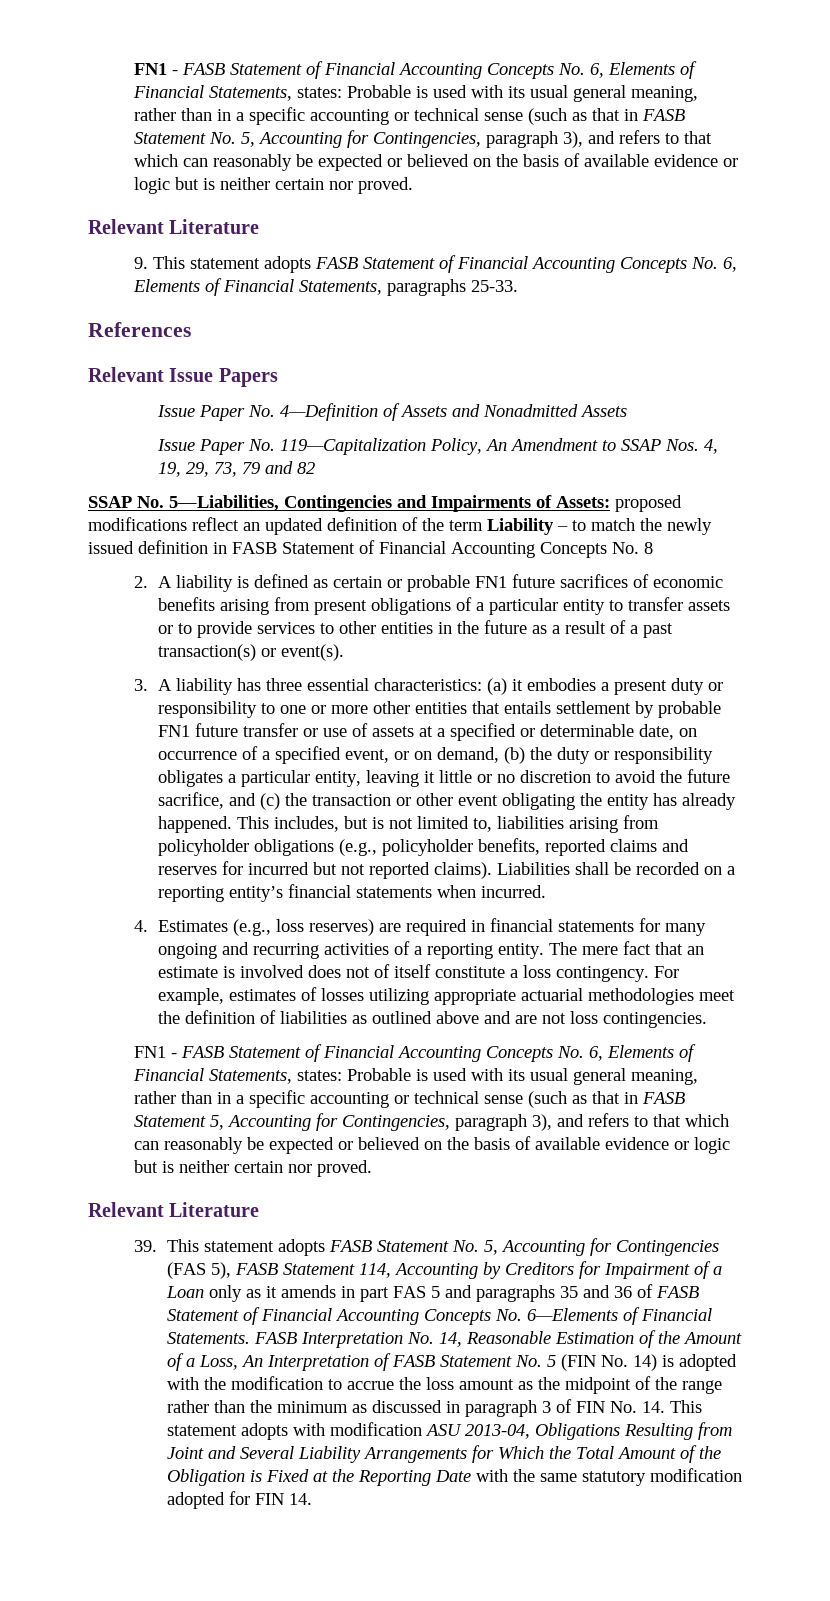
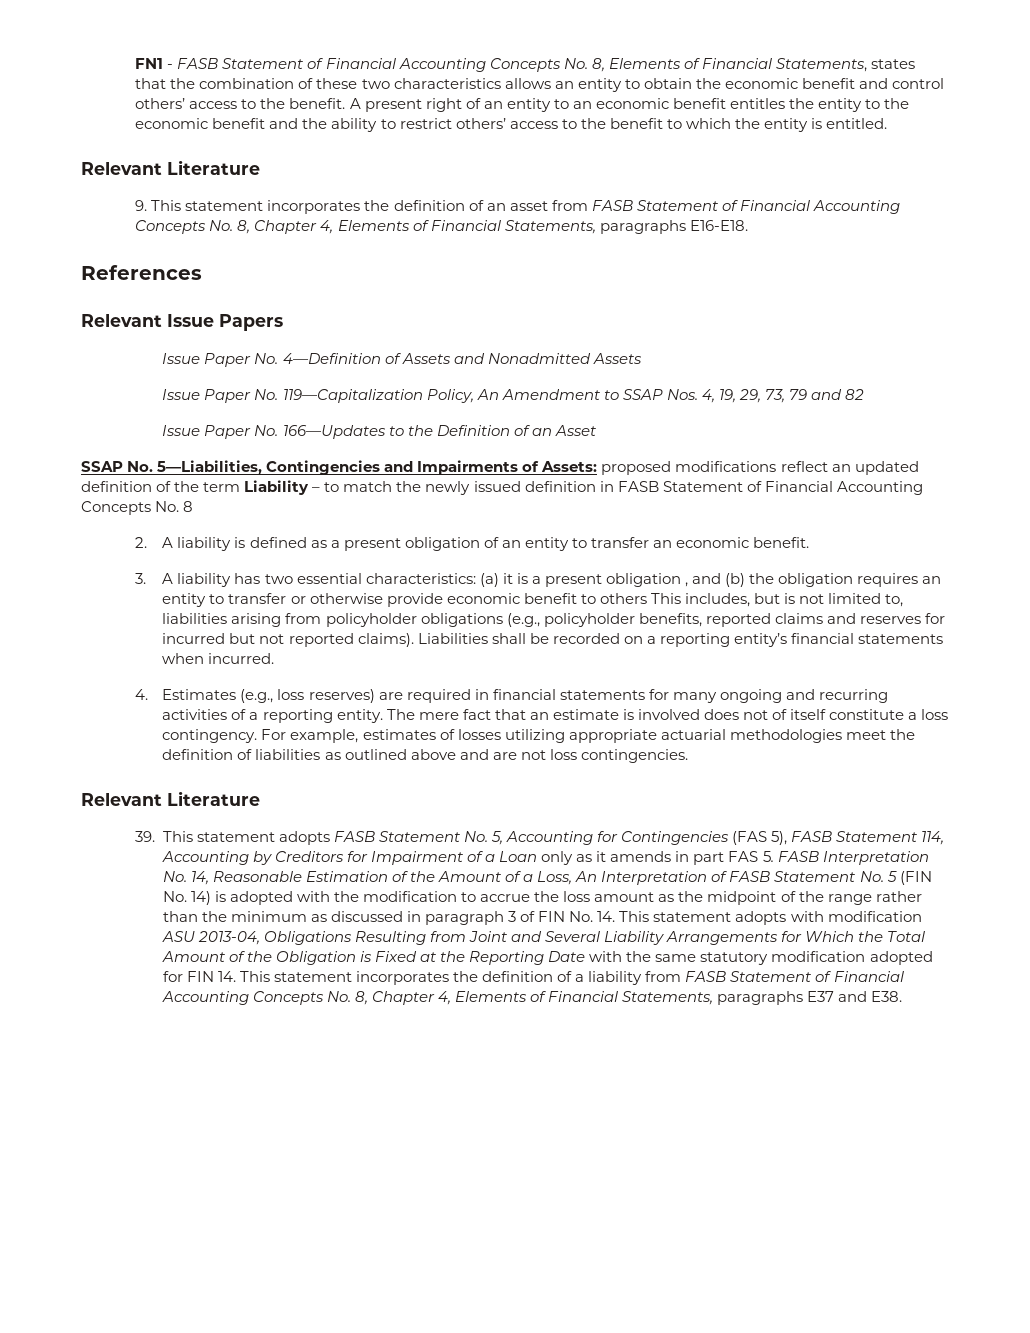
- FN1 - FASB Statement of Financial Accounting Concepts No. 6, Elements of Financial Statements, states: Probable is used with its usual general meaning, rather than in a specific accounting or technical sense (such as that in FASB Statement No. 5, Accounting for Contingencies, paragraph 3), and refers to that which can reasonably be expected or believed on the basis of available evidence or logic but is neither certain nor proved.
+ FN1 - FASB Statement of Financial Accounting Concepts No. 8, Elements of Financial Statements, states that the combination of these two characteristics allows an entity to obtain the economic benefit and control others’ access to the benefit. A present right of an entity to an economic benefit entitles the entity to the economic benefit and the ability to restrict others’ access to the benefit to which the entity is entitled.
- 9. This statement adopts FASB Statement of Financial Accounting Concepts No. 6, Elements of Financial Statements, paragraphs 25-33.
+ 9. This statement incorporates the definition of an asset from FASB Statement of Financial Accounting Concepts No. 8, Chapter 4, Elements of Financial Statements, paragraphs E16-E18.
+ Issue Paper No. 166—Updates to the Definition of an Asset
- 2. A liability is defined as certain or probable FN1 future sacrifices of economic benefits arising from present obligations of a particular entity to transfer assets or to provide services to other entities in the future as a result of a past transaction(s) or event(s).
+ 2. A liability is defined as a present obligation of an entity to transfer an economic benefit.
- 3. A liability has three essential characteristics: (a) it embodies a present duty or responsibility to one or more other entities that entails settlement by probable FN1 future transfer or use of assets at a specified or determinable date, on occurrence of a specified event, or on demand, (b) the duty or responsibility obligates a particular entity, leaving it little or no discretion to avoid the future sacrifice, and (c) the transaction or other event obligating the entity has already happened. This includes, but is not limited to, liabilities arising from policyholder obligations (e.g., policyholder benefits, reported claims and reserves for incurred but not reported claims).
+ 3. A liability has two essential characteristics: (a) it is a present obligation , and (b) the obligation requires an entity to transfer or otherwise provide economic benefit to others This includes, but is not limited to, liabilities arising from policyholder obligations (e.g., policyholder benefits, reported claims and reserves for incurred but not reported claims).
- FN1 - FASB Statement of Financial Accounting Concepts No. 6, Elements of Financial Statements, states: Probable is used with its usual general meaning, rather than in a specific accounting or technical sense (such as that in FASB Statement 5, Accounting for Contingencies, paragraph 3), and refers to that which can reasonably be expected or believed on the basis of available evidence or logic but is neither certain nor proved.
- 39. This statement adopts FASB Statement No. 5, Accounting for Contingencies (FAS 5), FASB Statement 114, Accounting by Creditors for Impairment of a Loan only as it amends in part FAS 5 and paragraphs 35 and 36 of FASB Statement of Financial Accounting Concepts No. 6—Elements of Financial Statements. FASB Interpretation No. 14, Reasonable Estimation of the Amount of a Loss, An Interpretation of FASB Statement No. 5 (FIN No. 14) is adopted with the modification to accrue the loss amount as the midpoint of the range rather than the minimum as discussed in paragraph 3 of FIN No. 14. This statement adopts with modification ASU 2013-04, Obligations Resulting from Joint and Several Liability Arrangements for Which the Total Amount of the Obligation is Fixed at the Reporting Date with the same statutory modification adopted for FIN 14.
+ 39. This statement adopts FASB Statement No. 5, Accounting for Contingencies (FAS 5), FASB Statement 114, Accounting by Creditors for Impairment of a Loan only as it amends in part FAS 5. FASB Interpretation No. 14, Reasonable Estimation of the Amount of a Loss, An Interpretation of FASB Statement No. 5 (FIN No. 14) is adopted with the modification to accrue the loss amount as the midpoint of the range rather than the minimum as discussed in paragraph 3 of FIN No. 14. This statement adopts with modification ASU 2013-04, Obligations Resulting from Joint and Several Liability Arrangements for Which the Total Amount of the Obligation is Fixed at the Reporting Date with the same statutory modification adopted for FIN 14. This statement incorporates the definition of a liability from FASB Statement of Financial Accounting Concepts No. 8, Chapter 4, Elements of Financial Statements, paragraphs E37 and E38.

